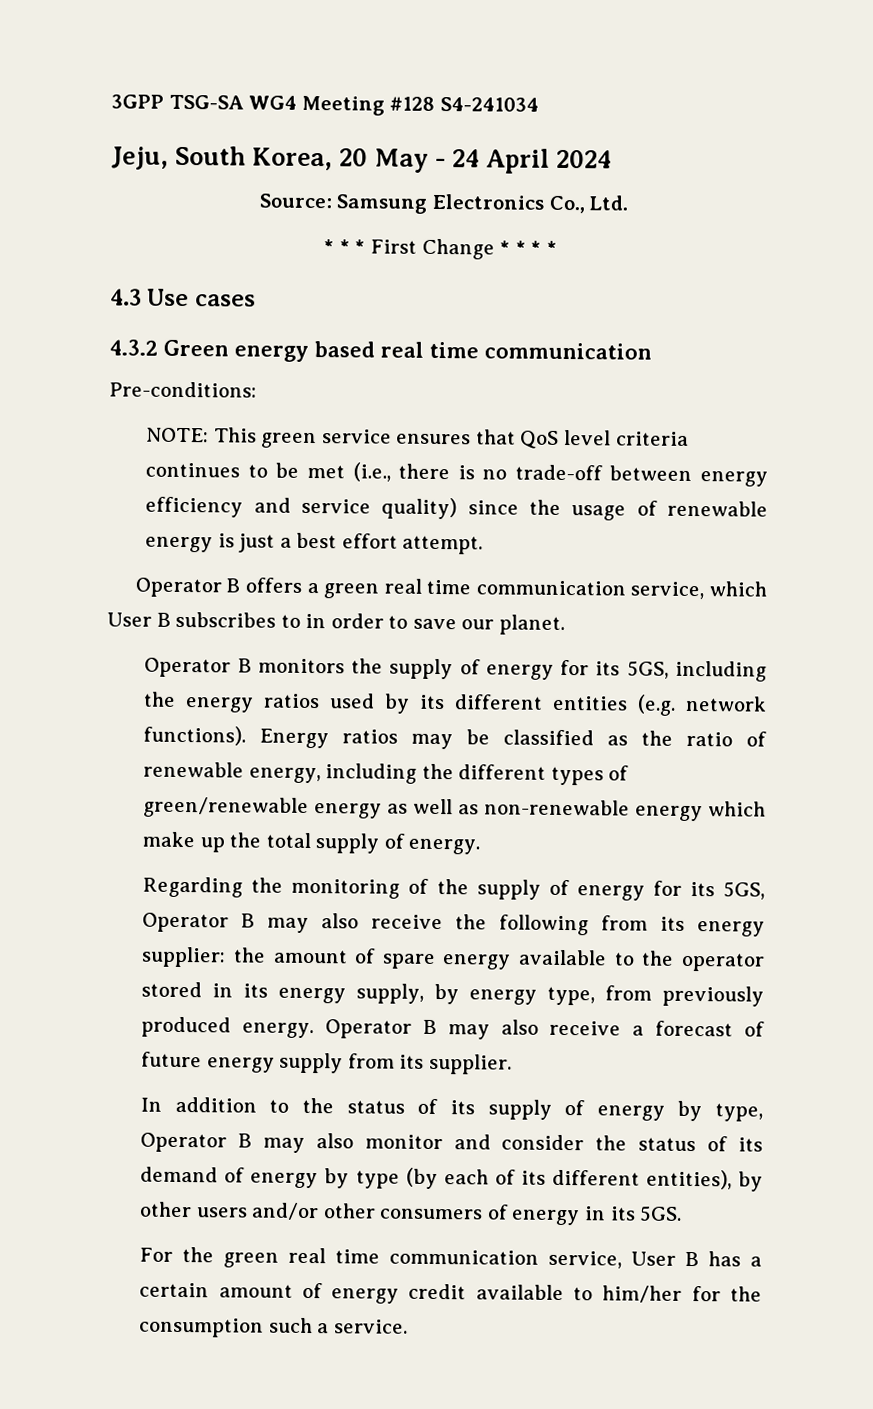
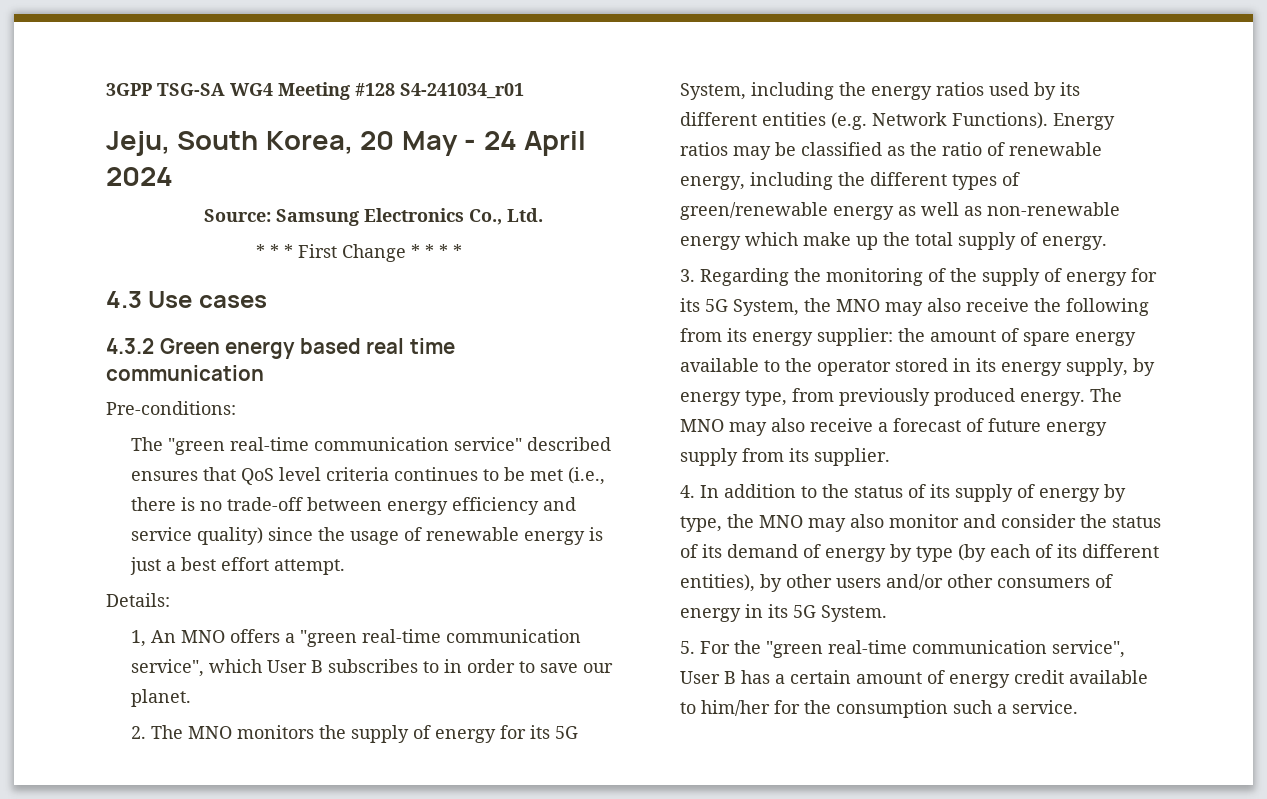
- 3GPP TSG-SA WG4 Meeting #128 S4-241034
+ 3GPP TSG-SA WG4 Meeting #128 S4-241034_r01
- NOTE: This green service ensures that QoS level criteria continues to be met (i.e., there is no trade-off between energy efficiency and service quality) since the usage of renewable energy is just a best effort attempt.
+ The "green real-time communication service" described ensures that QoS level criteria continues to be met (i.e., there is no trade-off between energy efficiency and service quality) since the usage of renewable energy is just a best effort attempt.
- Operator B offers a green real time communication service, which User B subscribes to in order to save our planet.
+ Details:
+ 1, An MNO offers a "green real-time communication service", which User B subscribes to in order to save our planet.
- Operator B monitors the supply of energy for its 5GS, including the energy ratios used by its different entities (e.g. network functions).
+ 2. The MNO monitors the supply of energy for its 5G System, including the energy ratios used by its different entities (e.g. Network Functions).
- Regarding the monitoring of the supply of energy for its 5GS, Operator B may also receive the following from its energy supplier: the amount of spare energy available to the operator stored in its energy supply, by energy type, from previously produced energy.
+ 3. Regarding the monitoring of the supply of energy for its 5G System, the MNO may also receive the following from its energy supplier: the amount of spare energy available to the operator stored in its energy supply, by energy type, from previously produced energy.
- Operator B may also receive a forecast of future energy supply from its supplier.
+ The MNO may also receive a forecast of future energy supply from its supplier.
- In addition to the status of its supply of energy by type, Operator B may also monitor and consider the status of its demand of energy by type (by each of its different entities), by other users and/or other consumers of energy in its 5GS.
- For the green real time communication service, User B has a certain amount of energy credit available to him/her for the consumption such a service.
+ 4. In addition to the status of its supply of energy by type, the MNO may also monitor and consider the status of its demand of energy by type (by each of its different entities), by other users and/or other consumers of energy in its 5G System.
+ 5. For the "green real-time communication service", User B has a certain amount of energy credit available to him/her for the consumption such a service.

